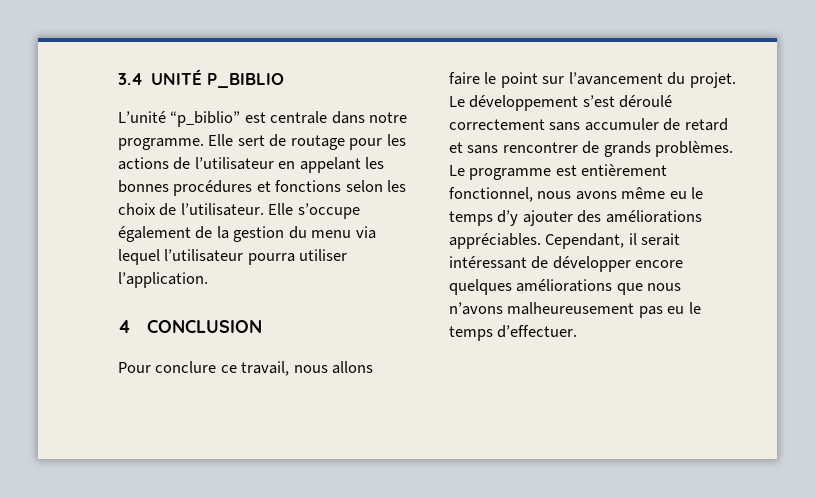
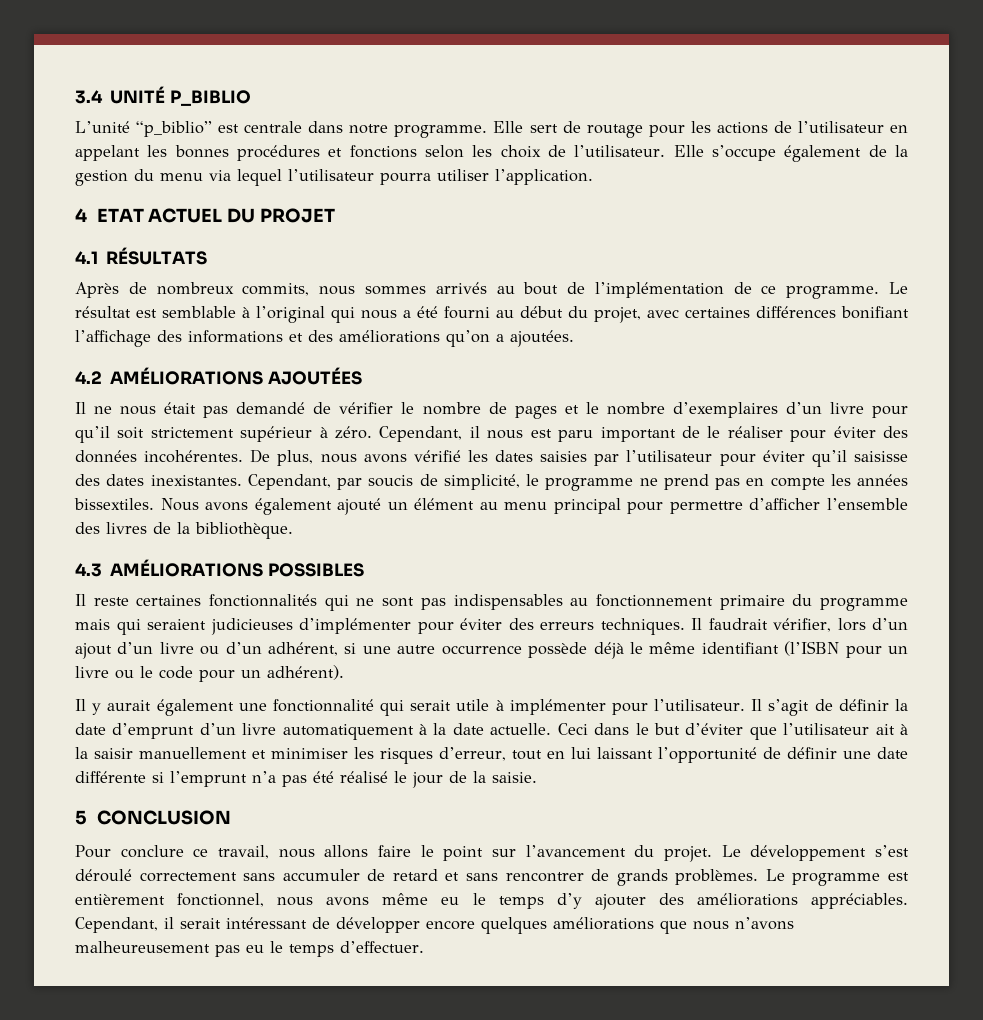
- 4 CONCLUSION
+ 4 ETAT ACTUEL DU PROJET
+ 4.1 RÉSULTATS
+ Après de nombreux commits, nous sommes arrivés au bout de l’implémentation de ce programme. Le résultat est semblable à l’original qui nous a été fourni au début du projet, avec certaines différences bonifiant l’affichage des informations et des améliorations qu’on a ajoutées.
+ 4.2 AMÉLIORATIONS AJOUTÉES
+ Il ne nous était pas demandé de vérifier le nombre de pages et le nombre d’exemplaires d’un livre pour qu’il soit strictement supérieur à zéro. Cependant, il nous est paru important de le réaliser pour éviter des données incohérentes. De plus, nous avons vérifié les dates saisies par l’utilisateur pour éviter qu’il saisisse des dates inexistantes. Cependant, par soucis de simplicité, le programme ne prend pas en compte les années bissextiles. Nous avons également ajouté un élément au menu principal pour permettre d’afficher l’ensemble des livres de la bibliothèque.
+ 4.3 AMÉLIORATIONS POSSIBLES
+ Il reste certaines fonctionnalités qui ne sont pas indispensables au fonctionnement primaire du programme mais qui seraient judicieuses d’implémenter pour éviter des erreurs techniques. Il faudrait vérifier, lors d’un ajout d’un livre ou d’un adhérent, si une autre occurrence possède déjà le même identifiant (l’ISBN pour un livre ou le code pour un adhérent).
+ Il y aurait également une fonctionnalité qui serait utile à implémenter pour l’utilisateur. Il s’agit de définir la date d’emprunt d’un livre automatiquement à la date actuelle. Ceci dans le but d’éviter que l’utilisateur ait à la saisir manuellement et minimiser les risques d’erreur, tout en lui laissant l’opportunité de définir une date différente si l’emprunt n’a pas été réalisé le jour de la saisie.
+ 5 CONCLUSION

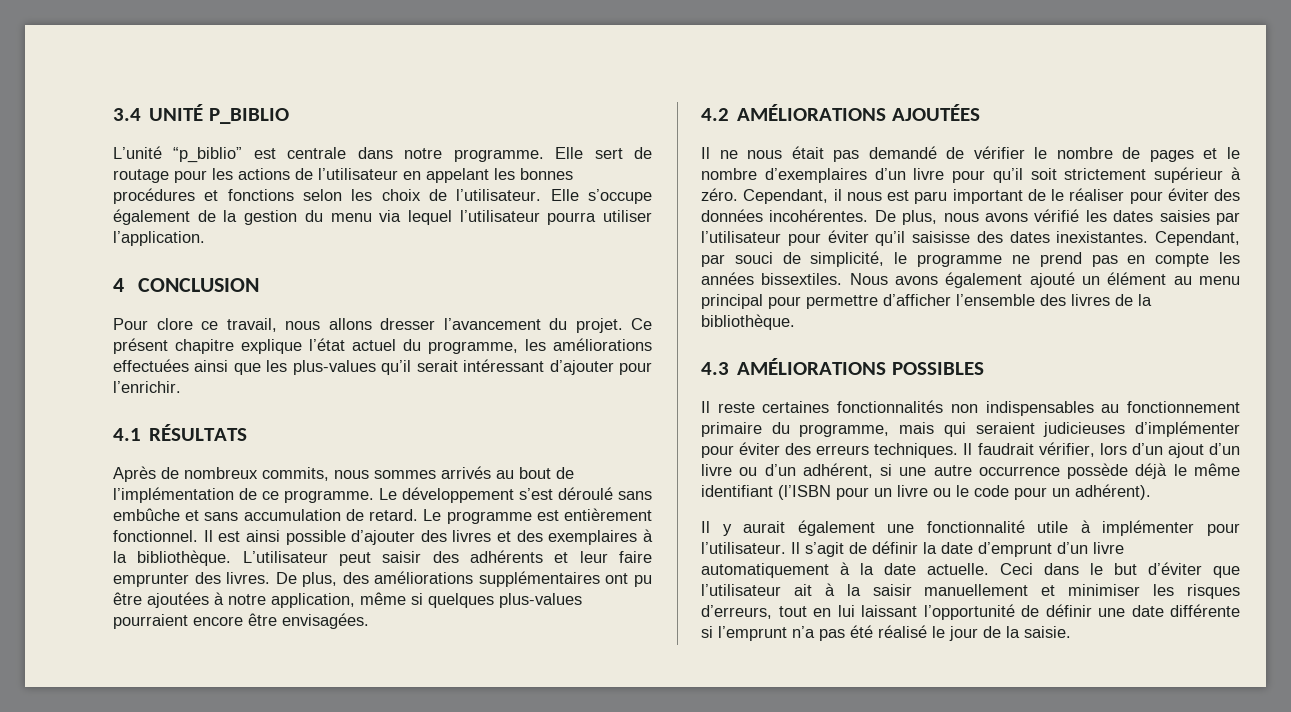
- 4 ETAT ACTUEL DU PROJET
+ 4 CONCLUSION
+ Pour clore ce travail, nous allons dresser l’avancement du projet. Ce présent chapitre explique l’état actuel du programme, les améliorations effectuées ainsi que les plus-values qu’il serait intéressant d’ajouter pour l’enrichir.
- Le résultat est semblable à l’original qui nous a été fourni au début du projet, avec certaines différences bonifiant l’affichage des informations et des améliorations qu’on a ajoutées.
+ Le développement s’est déroulé sans embûche et sans accumulation de retard. Le programme est entièrement fonctionnel. Il est ainsi possible d’ajouter des livres et des exemplaires à la bibliothèque. L’utilisateur peut saisir des adhérents et leur faire emprunter des livres. De plus, des améliorations supplémentaires ont pu être ajoutées à notre application, même si quelques plus-values pourraient encore être envisagées.
- Cependant, par soucis de simplicité, le programme ne prend pas en compte les années bissextiles.
+ Cependant, par souci de simplicité, le programme ne prend pas en compte les années bissextiles.
- Il reste certaines fonctionnalités qui ne sont pas indispensables au fonctionnement primaire du programme mais qui seraient judicieuses d’implémenter pour éviter des erreurs techniques.
+ Il reste certaines fonctionnalités non indispensables au fonctionnement primaire du programme, mais qui seraient judicieuses d’implémenter pour éviter des erreurs techniques.
- Il y aurait également une fonctionnalité qui serait utile à implémenter pour l’utilisateur.
+ Il y aurait également une fonctionnalité utile à implémenter pour l’utilisateur.
- Ceci dans le but d’éviter que l’utilisateur ait à la saisir manuellement et minimiser les risques d’erreur, tout en lui laissant l’opportunité de définir une date différente si l’emprunt n’a pas été réalisé le jour de la saisie.
+ Ceci dans le but d’éviter que l’utilisateur ait à la saisir manuellement et minimiser les risques d’erreurs, tout en lui laissant l’opportunité de définir une date différente si l’emprunt n’a pas été réalisé le jour de la saisie.
- 5 CONCLUSION
- Pour conclure ce travail, nous allons faire le point sur l’avancement du projet. Le développement s’est déroulé correctement sans accumuler de retard et sans rencontrer de grands problèmes. Le programme est entièrement fonctionnel, nous avons même eu le temps d’y ajouter des améliorations appréciables. Cependant, il serait intéressant de développer encore quelques améliorations que nous n’avons malheureusement pas eu le temps d’effectuer.

